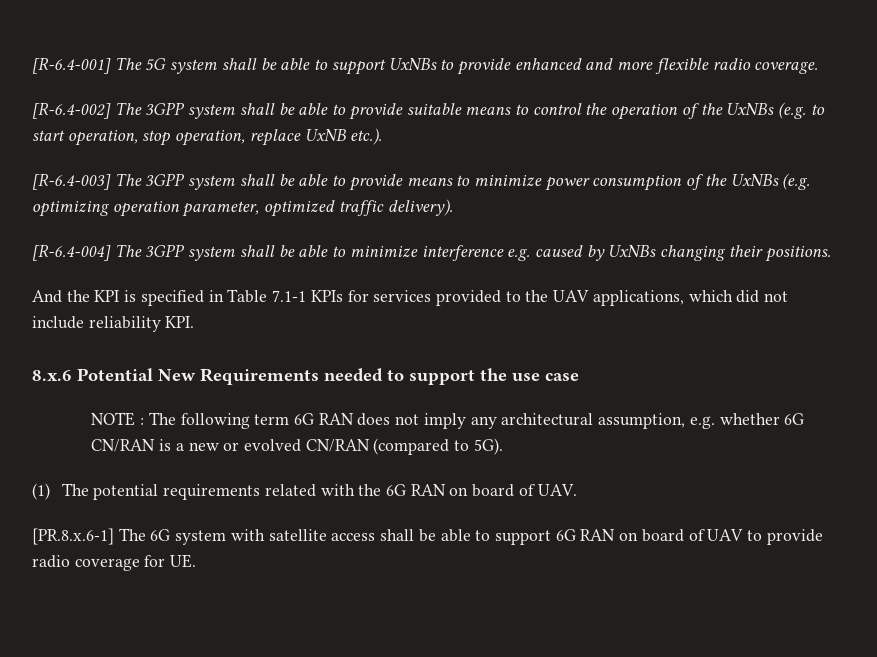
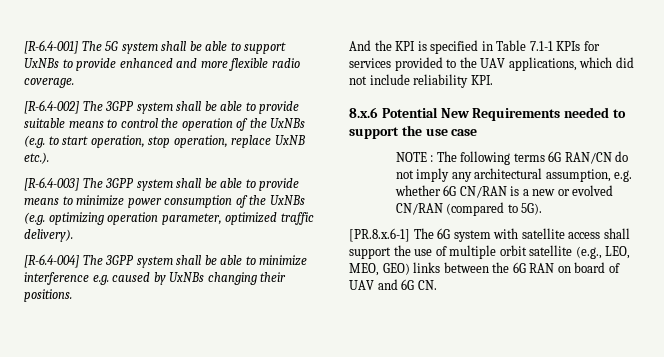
- NOTE : The following term 6G RAN does not imply any architectural assumption, e.g. whether 6G CN/RAN is a new or evolved CN/RAN (compared to 5G).
+ NOTE : The following terms 6G RAN/CN do not imply any architectural assumption, e.g. whether 6G CN/RAN is a new or evolved CN/RAN (compared to 5G).
- (1) The potential requirements related with the 6G RAN on board of UAV.
- [PR.8.x.6-1] The 6G system with satellite access shall be able to support 6G RAN on board of UAV to provide radio coverage for UE.
+ [PR.8.x.6-1] The 6G system with satellite access shall support the use of multiple orbit satellite (e.g., LEO, MEO, GEO) links between the 6G RAN on board of UAV and 6G CN.

